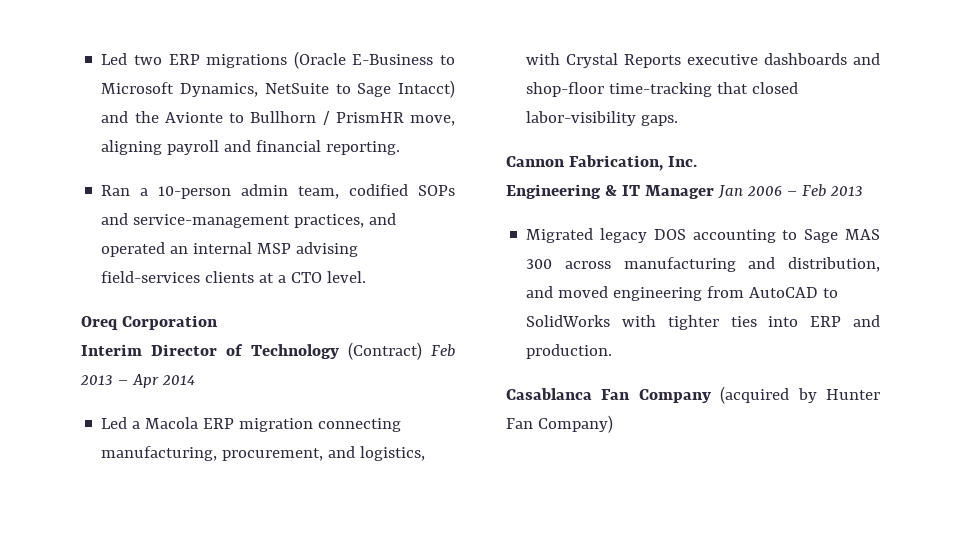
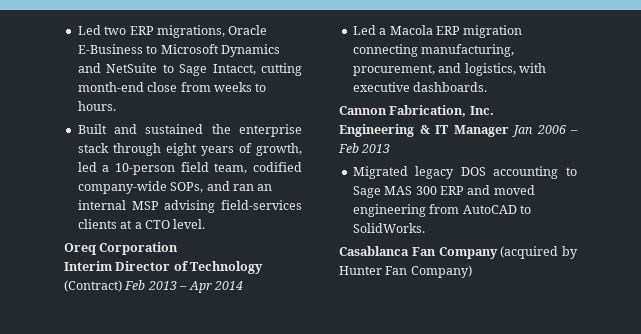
- Led two ERP migrations (Oracle E-Business to Microsoft Dynamics, NetSuite to Sage Intacct) and the Avionte to Bullhorn / PrismHR move, aligning payroll and financial reporting.
- Ran a 10-person admin team, codified SOPs and service-management practices, and operated an internal MSP advising field-services clients at a CTO level.
+ Led two ERP migrations, Oracle E-Business to Microsoft Dynamics and NetSuite to Sage Intacct, cutting month-end close from weeks to hours.
+ Built and sustained the enterprise stack through eight years of growth, led a 10-person field team, codified company-wide SOPs, and ran an internal MSP advising field-services clients at a CTO level.
- Led a Macola ERP migration connecting manufacturing, procurement, and logistics, with Crystal Reports executive dashboards and shop-floor time-tracking that closed labor-visibility gaps.
+ Led a Macola ERP migration connecting manufacturing, procurement, and logistics, with executive dashboards.
- Migrated legacy DOS accounting to Sage MAS 300 across manufacturing and distribution, and moved engineering from AutoCAD to SolidWorks with tighter ties into ERP and production.
+ Migrated legacy DOS accounting to Sage MAS 300 ERP and moved engineering from AutoCAD to SolidWorks.

